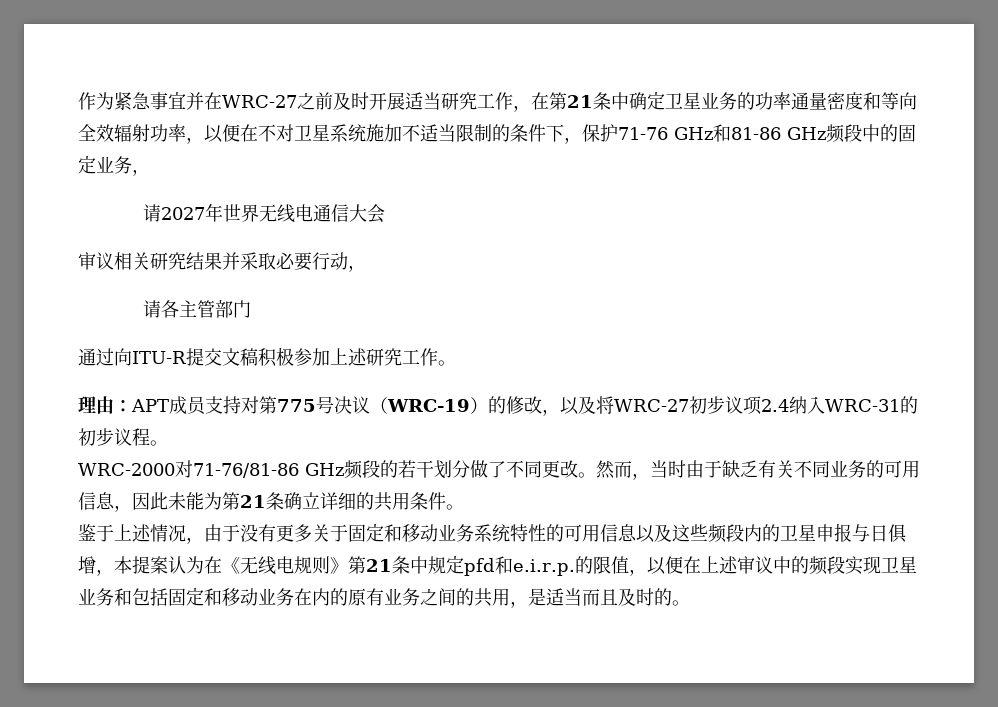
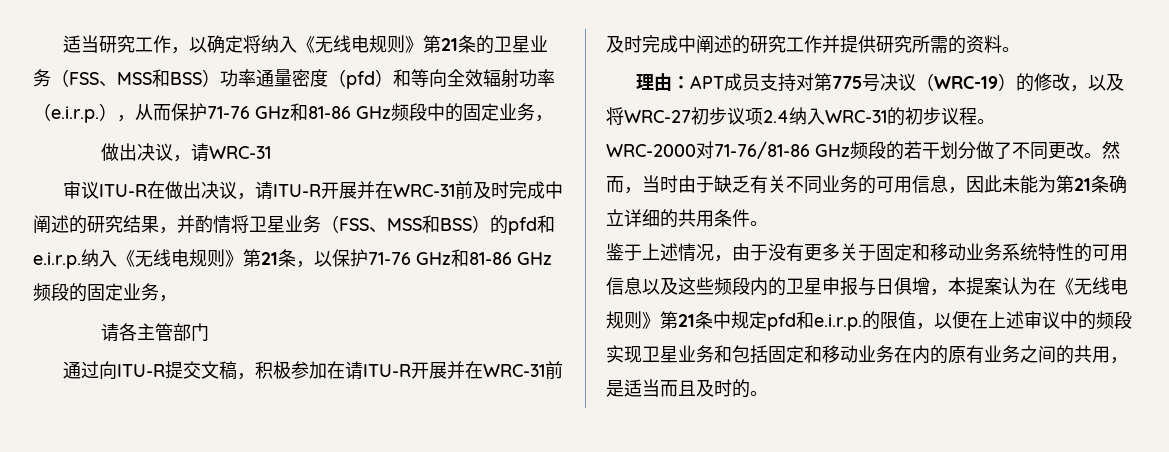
- 作为紧急事宜并在WRC-27之前及时开展适当研究工作，在第21条中确定卫星业务的功率通量密度和等向全效辐射功率，以便在不对卫星系统施加不适当限制的条件下，保护71-76 GHz和81-86 GHz频段中的固定业务，
+ 适当研究工作，以确定将纳入《无线电规则》第21条的卫星业务（FSS、MSS和BSS）功率通量密度（pfd）和等向全效辐射功率（e.i.r.p.），从而保护71-76 GHz和81-86 GHz频段中的固定业务，
- 请2027年世界无线电通信大会
- 审议相关研究结果并采取必要行动，
+ 做出决议，请WRC-31
+ 审议ITU-R在做出决议，请ITU-R开展并在WRC-31前及时完成中阐述的研究结果，并酌情将卫星业务（FSS、MSS和BSS）的pfd和e.i.r.p.纳入《无线电规则》第21条，以保护71-76 GHz和81-86 GHz频段的固定业务，
- 通过向ITU-R提交文稿积极参加上述研究工作。
+ 通过向ITU-R提交文稿，积极参加在请ITU-R开展并在WRC-31前及时完成中阐述的研究工作并提供研究所需的资料。

